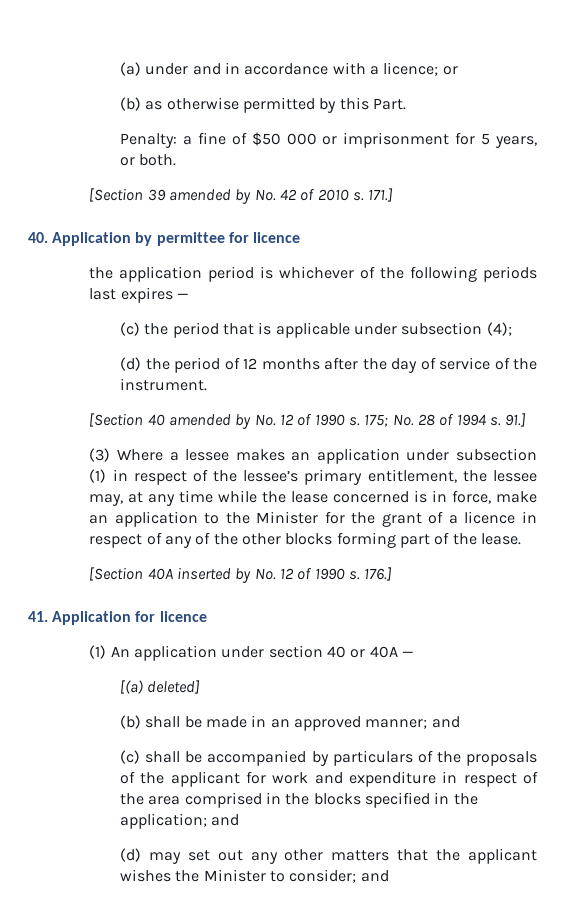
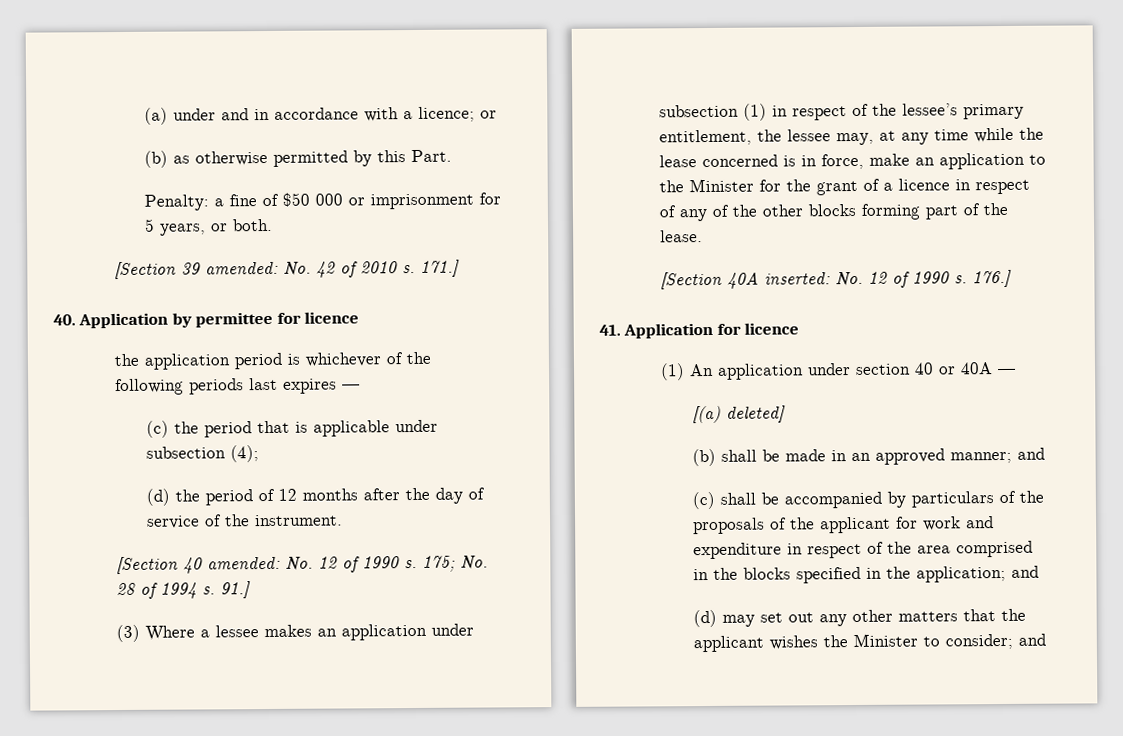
- [Section 39 amended by No. 42 of 2010 s.
+ [Section 39 amended: No. 42 of 2010 s.
- [Section 40 amended by No. 12 of 1990 s.
+ [Section 40 amended: No. 12 of 1990 s.
- [Section 40A inserted by No. 12 of 1990 s.
+ [Section 40A inserted: No. 12 of 1990 s.

